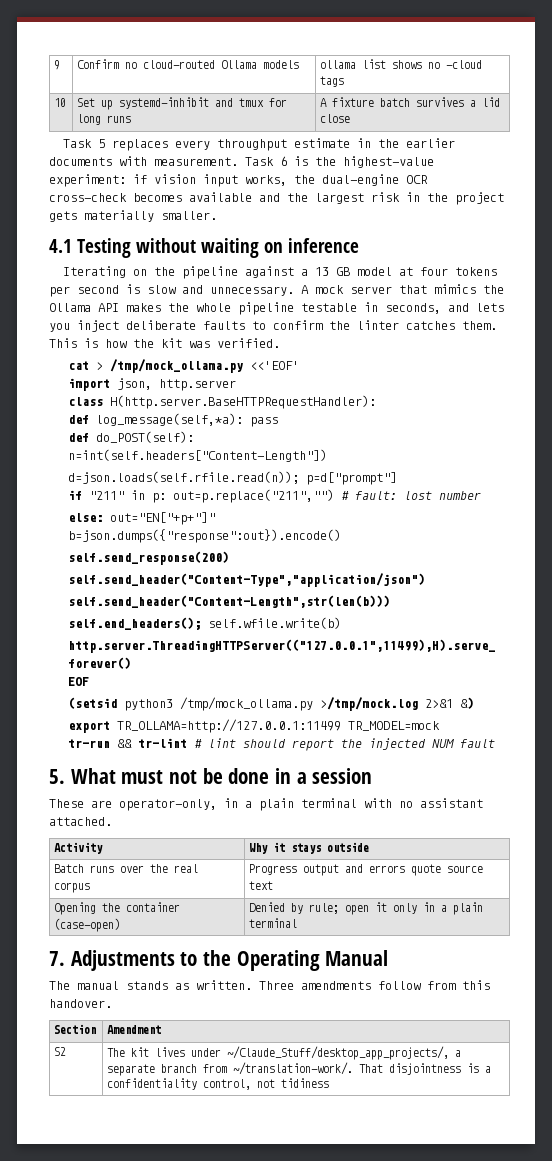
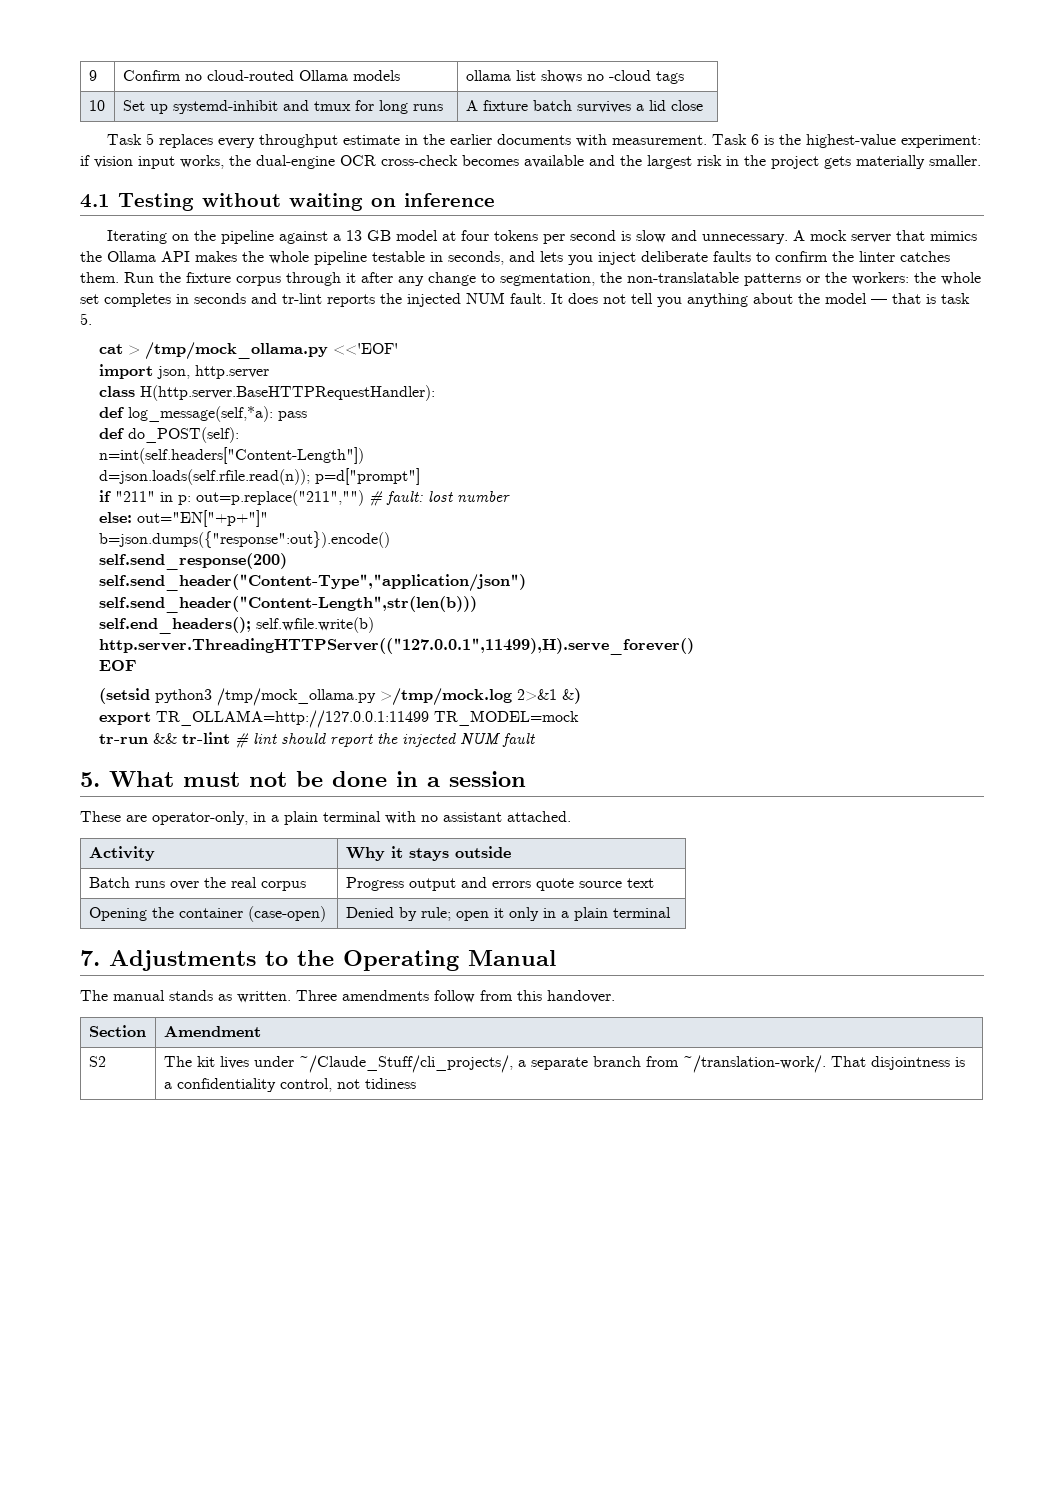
- This is how the kit was verified.
+ Run the fixture corpus through it after any change to segmentation, the non-translatable patterns or the workers: the whole set completes in seconds and tr-lint reports the injected NUM fault. It does not tell you anything about the model — that is task 5.
- S2 | The kit lives under ~/Claude_Stuff/desktop_app_projects/, a separate branch from ~/translation-work/. That disjointness is a confidentiality control, not tidiness
+ S2 | The kit lives under ~/Claude_Stuff/cli_projects/, a separate branch from ~/translation-work/. That disjointness is a confidentiality control, not tidiness

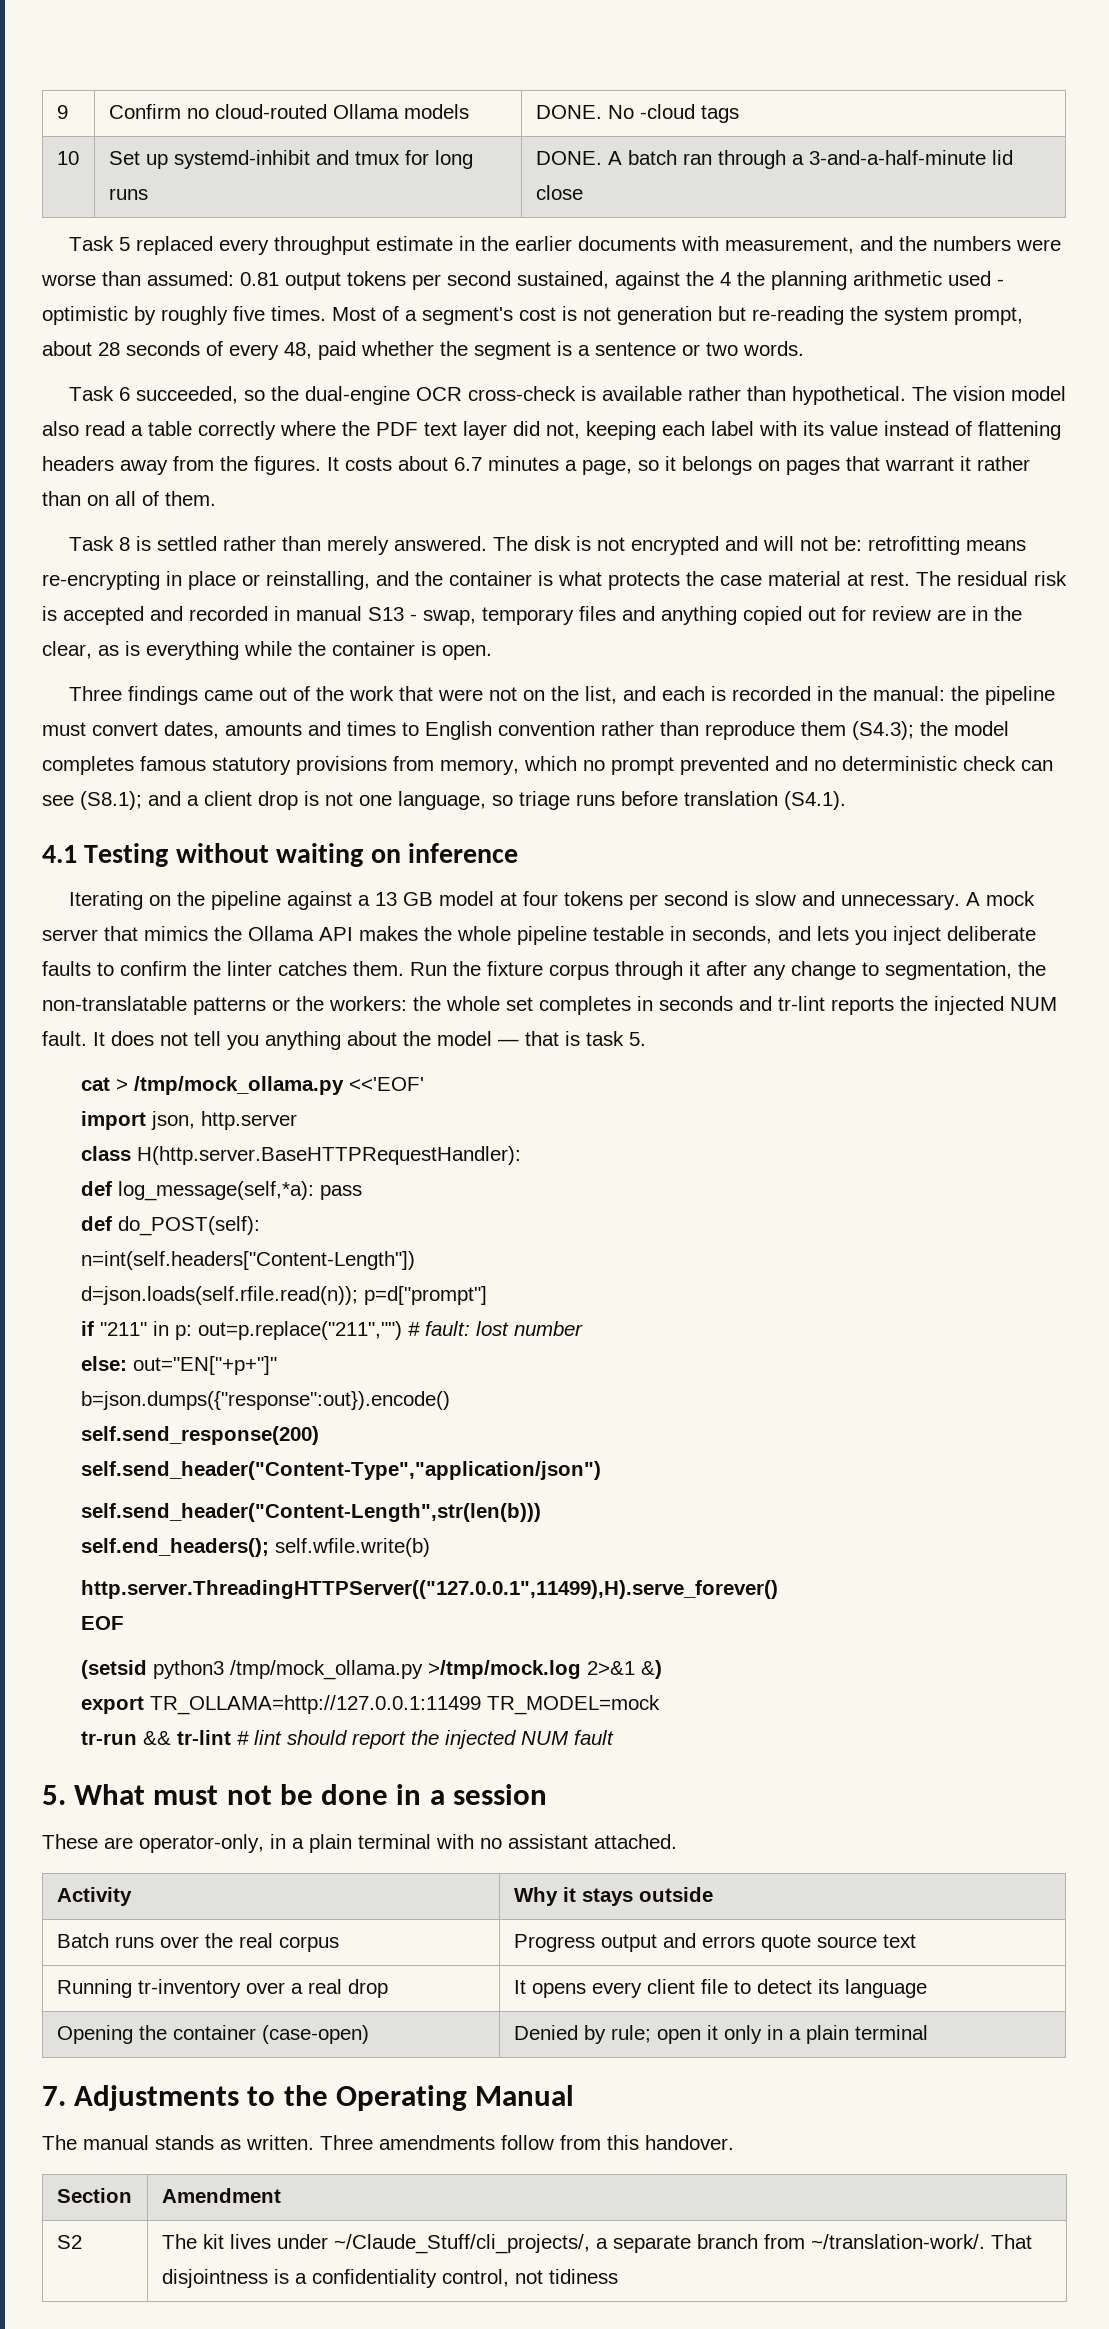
- 9 | Confirm no cloud-routed Ollama models | ollama list shows no -cloud tags
+ 9 | Confirm no cloud-routed Ollama models | DONE. No -cloud tags
- 10 | Set up systemd-inhibit and tmux for long runs | A fixture batch survives a lid close
+ 10 | Set up systemd-inhibit and tmux for long runs | DONE. A batch ran through a 3-and-a-half-minute lid close
- Task 5 replaces every throughput estimate in the earlier documents with measurement. Task 6 is the highest-value experiment: if vision input works, the dual-engine OCR cross-check becomes available and the largest risk in the project gets materially smaller.
+ Task 5 replaced every throughput estimate in the earlier documents with measurement, and the numbers were worse than assumed: 0.81 output tokens per second sustained, against the 4 the planning arithmetic used - optimistic by roughly five times. Most of a segment's cost is not generation but re-reading the system prompt, about 28 seconds of every 48, paid whether the segment is a sentence or two words.
+ Task 6 succeeded, so the dual-engine OCR cross-check is available rather than hypothetical. The vision model also read a table correctly where the PDF text layer did not, keeping each label with its value instead of flattening headers away from the figures. It costs about 6.7 minutes a page, so it belongs on pages that warrant it rather than on all of them.
+ Task 8 is settled rather than merely answered. The disk is not encrypted and will not be: retrofitting means re-encrypting in place or reinstalling, and the container is what protects the case material at rest. The residual risk is accepted and recorded in manual S13 - swap, temporary files and anything copied out for review are in the clear, as is everything while the container is open.
+ Three findings came out of the work that were not on the list, and each is recorded in the manual: the pipeline must convert dates, amounts and times to English convention rather than reproduce them (S4.3); the model completes famous statutory provisions from memory, which no prompt prevented and no deterministic check can see (S8.1); and a client drop is not one language, so triage runs before translation (S4.1).
+ Running tr-inventory over a real drop | It opens every client file to detect its language

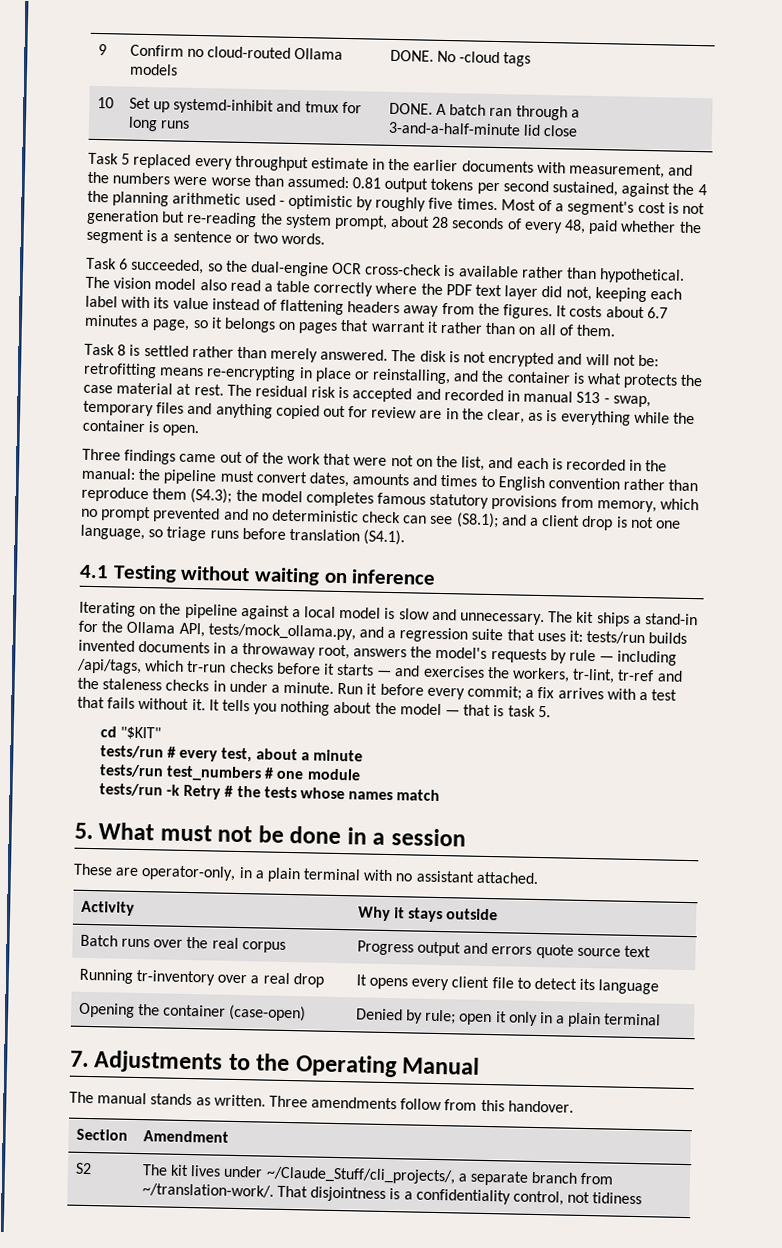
- Iterating on the pipeline against a 13 GB model at four tokens per second is slow and unnecessary. A mock server that mimics the Ollama API makes the whole pipeline testable in seconds, and lets you inject deliberate faults to confirm the linter catches them. Run the fixture corpus through it after any change to segmentation, the non-translatable patterns or the workers: the whole set completes in seconds and tr-lint reports the injected NUM fault. It does not tell you anything about the model — that is task 5.
+ Iterating on the pipeline against a local model is slow and unnecessary. The kit ships a stand-in for the Ollama API, tests/mock_ollama.py, and a regression suite that uses it: tests/run builds invented documents in a throwaway root, answers the model's requests by rule — including /api/tags, which tr-run checks before it starts — and exercises the workers, tr-lint, tr-ref and the staleness checks in under a minute. Run it before every commit; a fix arrives with a test that fails without it. It tells you nothing about the model — that is task 5.
- cat > /tmp/mock_ollama.py <<'EOF'
- import json, http.server
- class H(http.server.BaseHTTPRequestHandler):
- def log_message(self,*a): pass
- def do_POST(self):
- n=int(self.headers["Content-Length"])
- d=json.loads(self.rfile.read(n)); p=d["prompt"]
- if "211" in p: out=p.replace("211","") # fault: lost number
- else: out="EN["+p+"]"
- b=json.dumps({"response":out}).encode()
- self.send_response(200)
- self.send_header("Content-Type","application/json")
- self.send_header("Content-Length",str(len(b)))
- self.end_headers(); self.wfile.write(b)
- http.server.ThreadingHTTPServer(("127.0.0.1",11499),H).serve_forever()
- EOF
- (setsid python3 /tmp/mock_ollama.py >/tmp/mock.log 2>&1 &)
- export TR_OLLAMA=http://127.0.0.1:11499 TR_MODEL=mock
- tr-run && tr-lint # lint should report the injected NUM fault
+ cd "$KIT"
+ tests/run # every test, about a minute
+ tests/run test_numbers # one module
+ tests/run -k Retry # the tests whose names match

